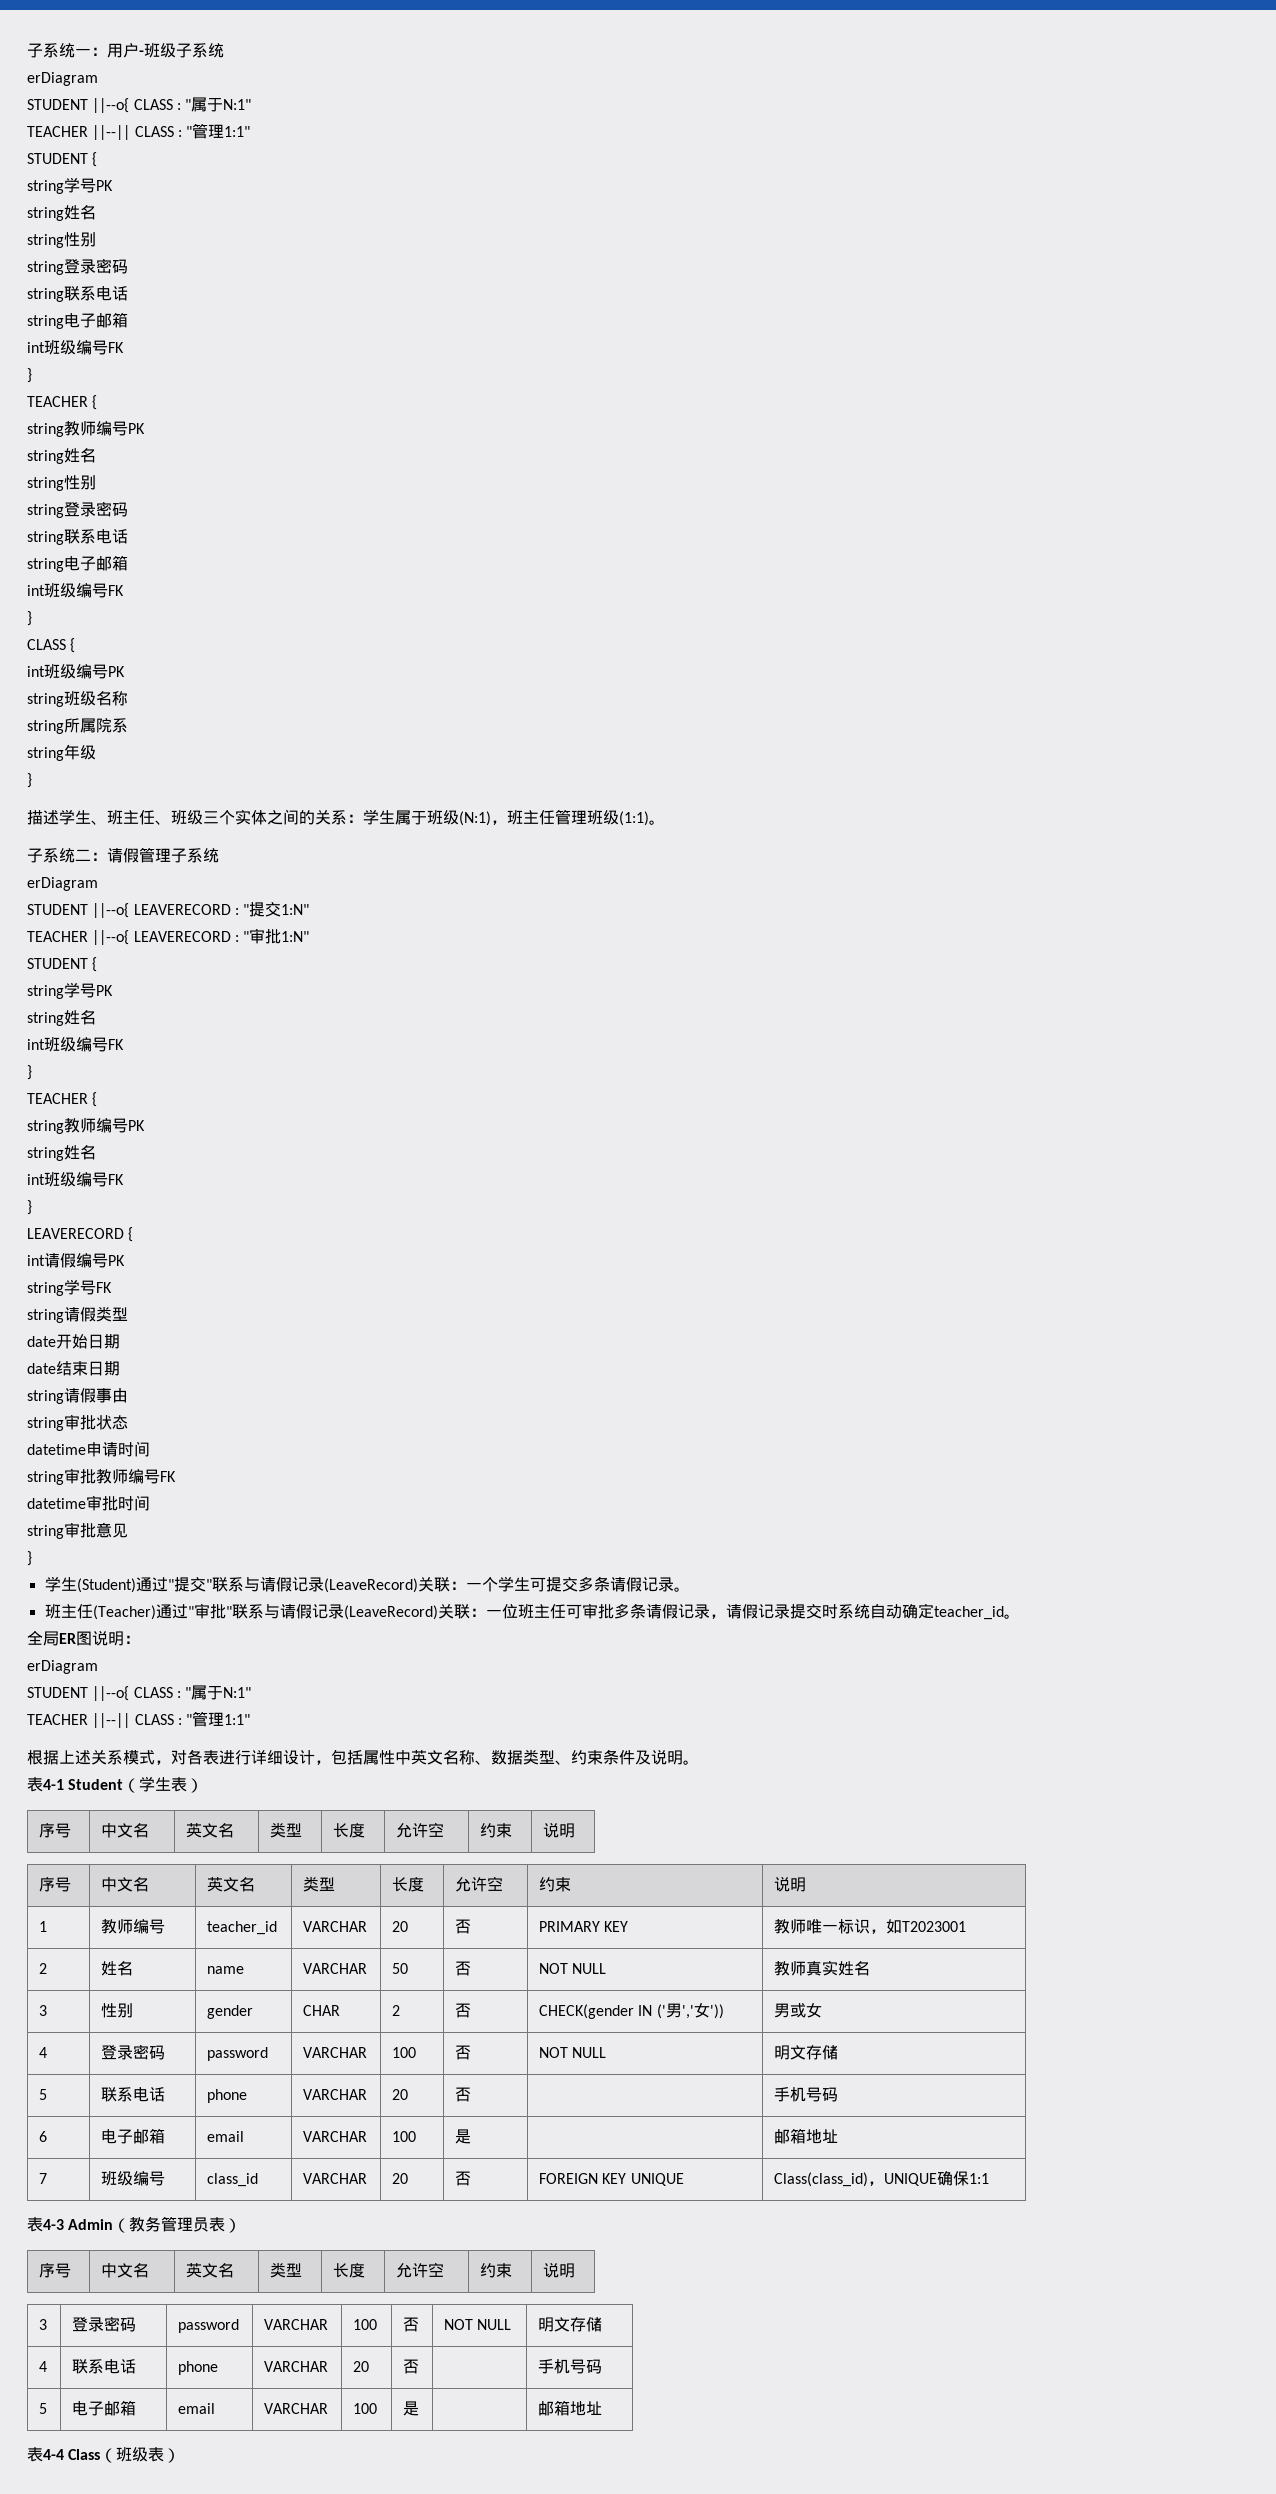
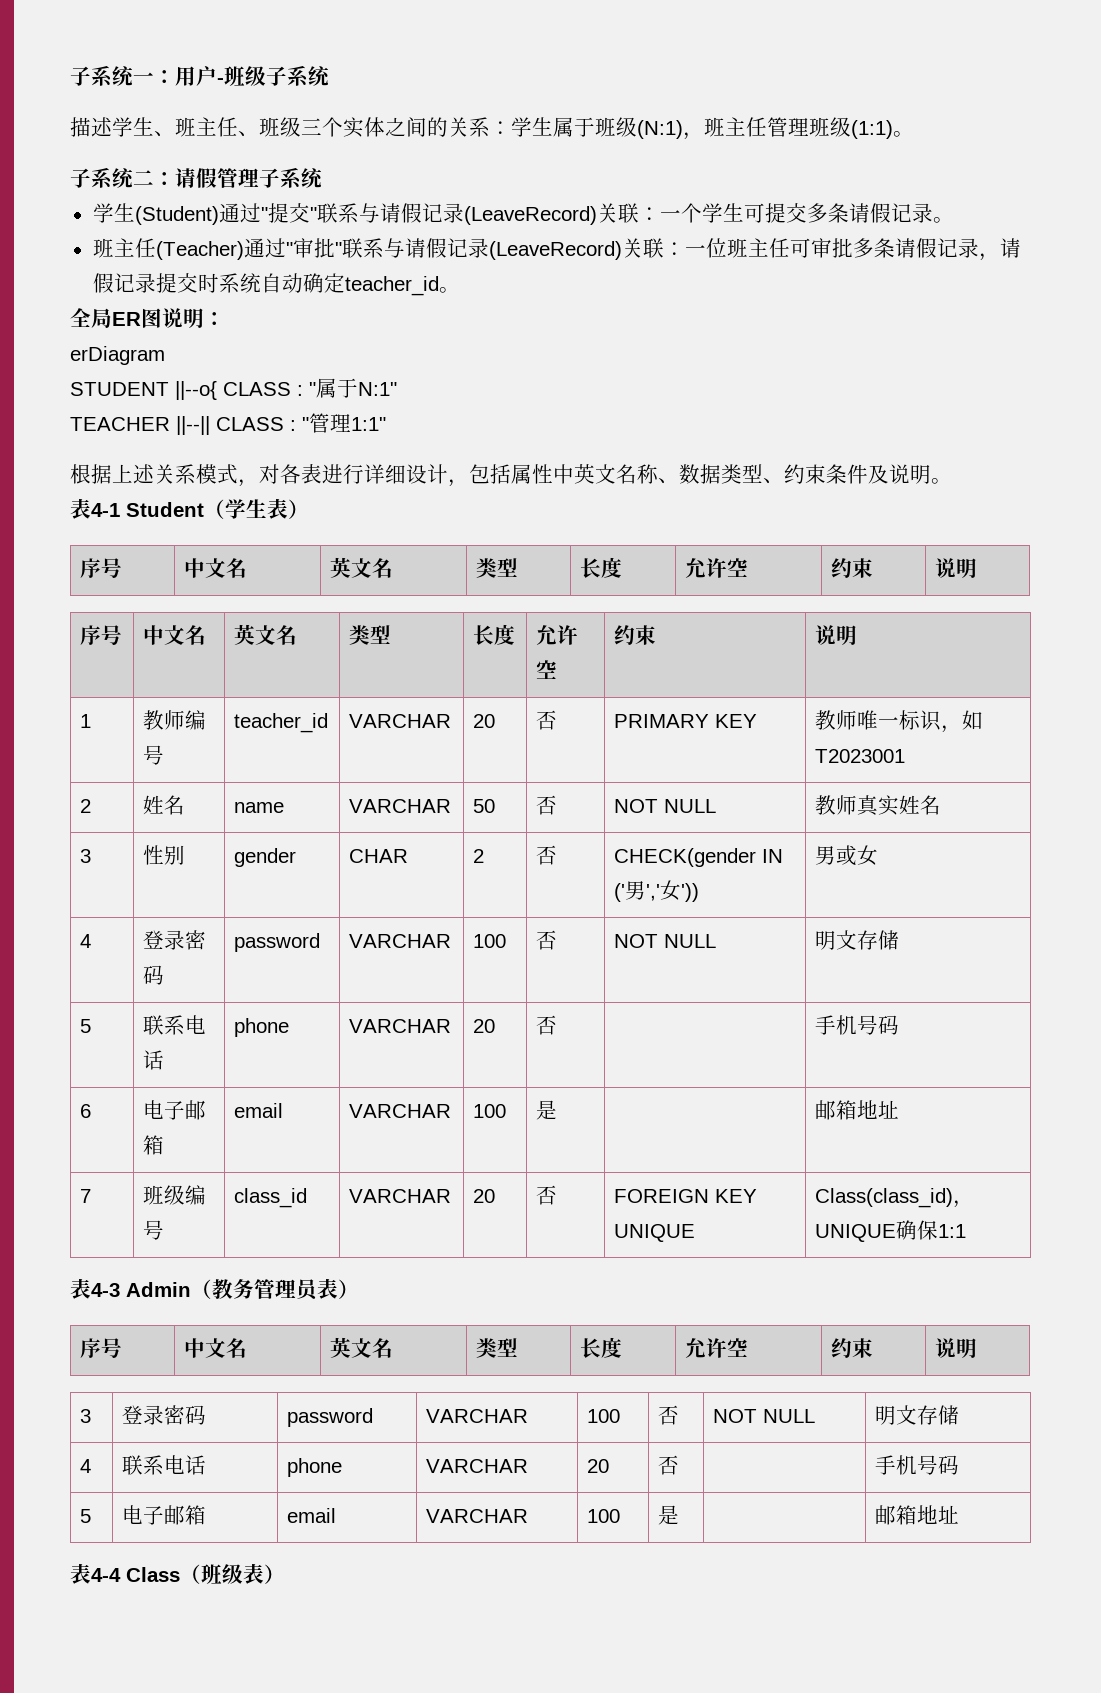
  子系统一：用户-班级子系统
- erDiagram
- STUDENT ||--o{ CLASS : "属于N:1"
- TEACHER ||--|| CLASS : "管理1:1"
- STUDENT {
- string学号PK
- string姓名
- string性别
- string登录密码
- string联系电话
- string电子邮箱
- int班级编号FK
- }
- TEACHER {
- string教师编号PK
- string姓名
- string性别
- string登录密码
- string联系电话
- string电子邮箱
- int班级编号FK
- }
- CLASS {
- int班级编号PK
- string班级名称
- string所属院系
- string年级
- }
  子系统二：请假管理子系统
- erDiagram
- STUDENT ||--o{ LEAVERECORD : "提交1:N"
- TEACHER ||--o{ LEAVERECORD : "审批1:N"
- STUDENT {
- string学号PK
- string姓名
- int班级编号FK
- }
- TEACHER {
- string教师编号PK
- string姓名
- int班级编号FK
- }
- LEAVERECORD {
- int请假编号PK
- string学号FK
- string请假类型
- date开始日期
- date结束日期
- string请假事由
- string审批状态
- datetime申请时间
- string审批教师编号FK
- datetime审批时间
- string审批意见
- }

